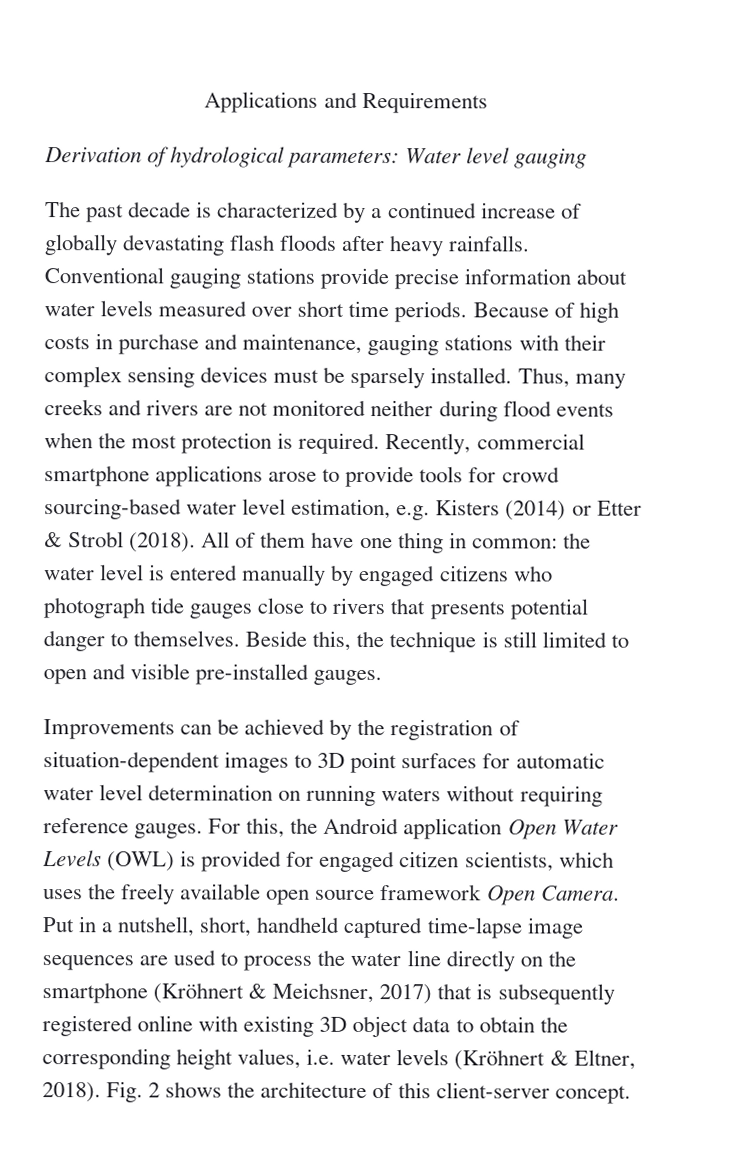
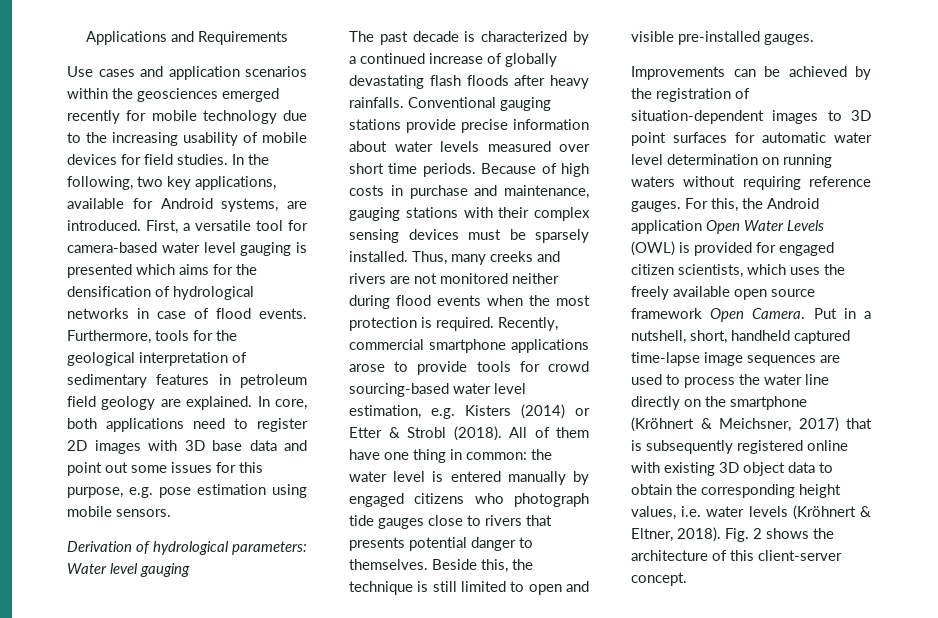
+ Use cases and application scenarios within the geosciences emerged recently for mobile technology due to the increasing usability of mobile devices for field studies. In the following, two key applications, available for Android systems, are introduced. First, a versatile tool for camera-based water level gauging is presented which aims for the densification of hydrological networks in case of flood events. Furthermore, tools for the geological interpretation of sedimentary features in petroleum field geology are explained. In core, both applications need to register 2D images with 3D base data and point out some issues for this purpose, e.g. pose estimation using mobile sensors.

